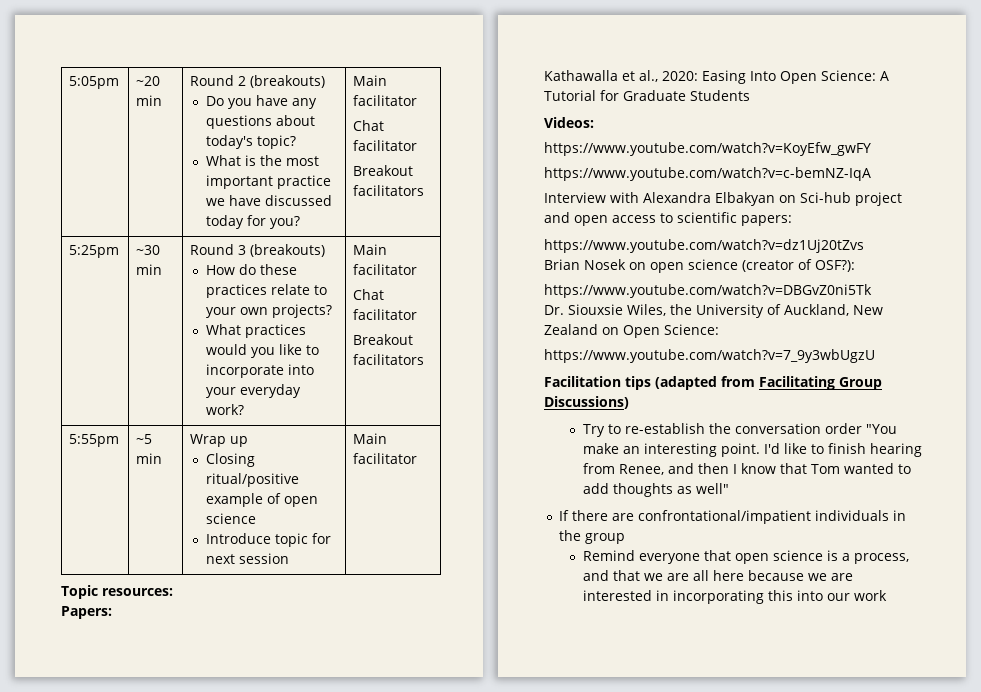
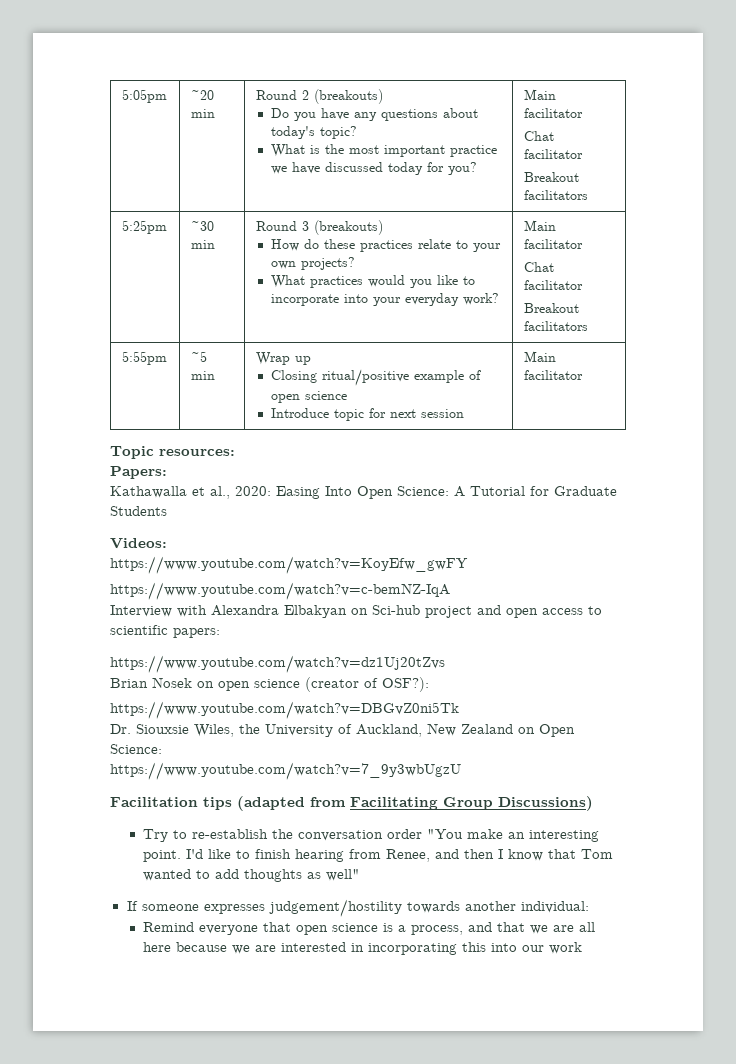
- If there are confrontational/impatient individuals in the group
+ If someone expresses judgement/hostility towards another individual:

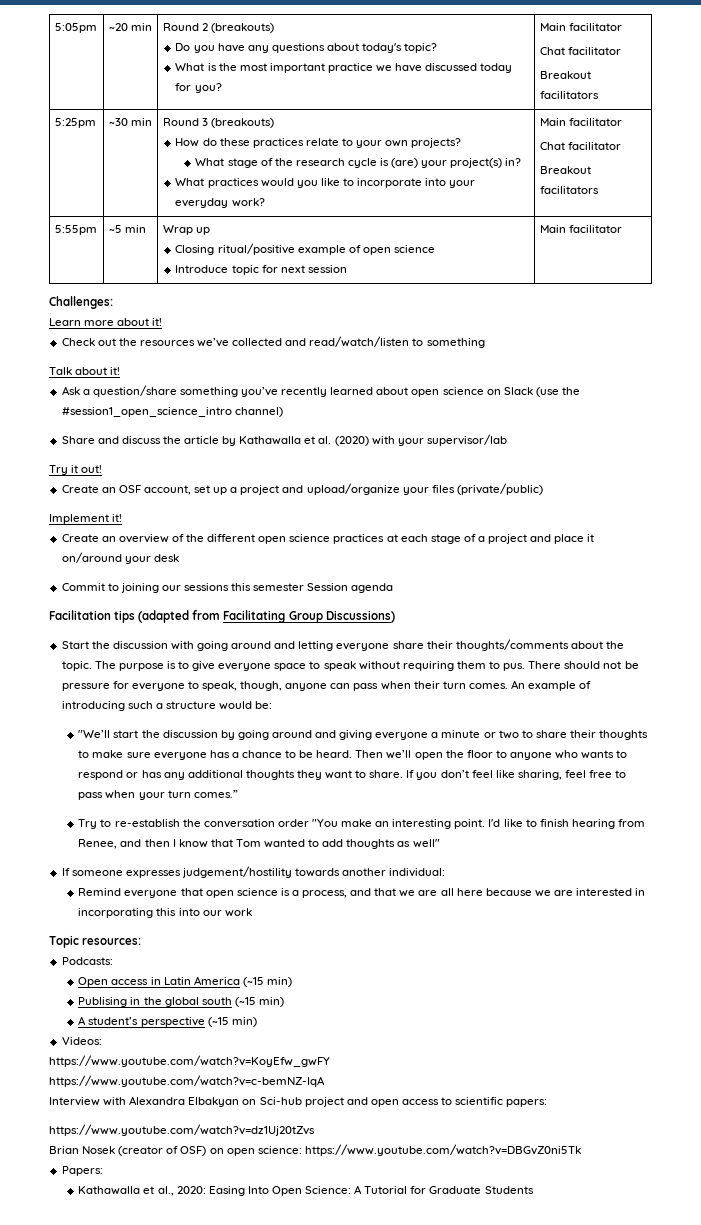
+ What stage of the research cycle is (are) your project(s) in?
- Topic resources:
- Papers:
- Kathawalla et al., 2020: Easing Into Open Science: A Tutorial for Graduate Students
- Videos:
- https://www.youtube.com/watch?v=KoyEfw_gwFY
- https://www.youtube.com/watch?v=c-bemNZ-IqA
- Interview with Alexandra Elbakyan on Sci-hub project and open access to scientific papers:
- https://www.youtube.com/watch?v=dz1Uj20tZvs
- Brian Nosek on open science (creator of OSF?):
- https://www.youtube.com/watch?v=DBGvZ0ni5Tk
- Dr. Siouxsie Wiles, the University of Auckland, New Zealand on Open Science:
- https://www.youtube.com/watch?v=7_9y3wbUgzU
+ Challenges:
+ Learn more about it!
+ Check out the resources we’ve collected and read/watch/listen to something
+ Talk about it!
+ Ask a question/share something you’ve recently learned about open science on Slack (use the #session1_open_science_intro channel)
+ Share and discuss the article by Kathawalla et al. (2020) with your supervisor/lab
+ Try it out!
+ Create an OSF account, set up a project and upload/organize your files (private/public)
+ Implement it!
+ Create an overview of the different open science practices at each stage of a project and place it on/around your desk
+ Commit to joining our sessions this semester Session agenda
+ Start the discussion with going around and letting everyone share their thoughts/comments about the topic. The purpose is to give everyone space to speak without requiring them to pus. There should not be pressure for everyone to speak, though, anyone can pass when their turn comes. An example of introducing such a structure would be:
+ "We’ll start the discussion by going around and giving everyone a minute or two to share their thoughts to make sure everyone has a chance to be heard. Then we’ll open the floor to anyone who wants to respond or has any additional thoughts they want to share. If you don’t feel like sharing, feel free to pass when your turn comes.”
+ Topic resources:
+ Podcasts:
+ Open access in Latin America (~15 min)
+ Publising in the global south (~15 min)
+ A student’s perspective (~15 min)
+ Videos:
+ https://www.youtube.com/watch?v=KoyEfw_gwFY
+ https://www.youtube.com/watch?v=c-bemNZ-IqA
+ Interview with Alexandra Elbakyan on Sci-hub project and open access to scientific papers:
+ https://www.youtube.com/watch?v=dz1Uj20tZvs
+ Brian Nosek (creator of OSF) on open science: https://www.youtube.com/watch?v=DBGvZ0ni5Tk
+ Papers:
+ Kathawalla et al., 2020: Easing Into Open Science: A Tutorial for Graduate Students

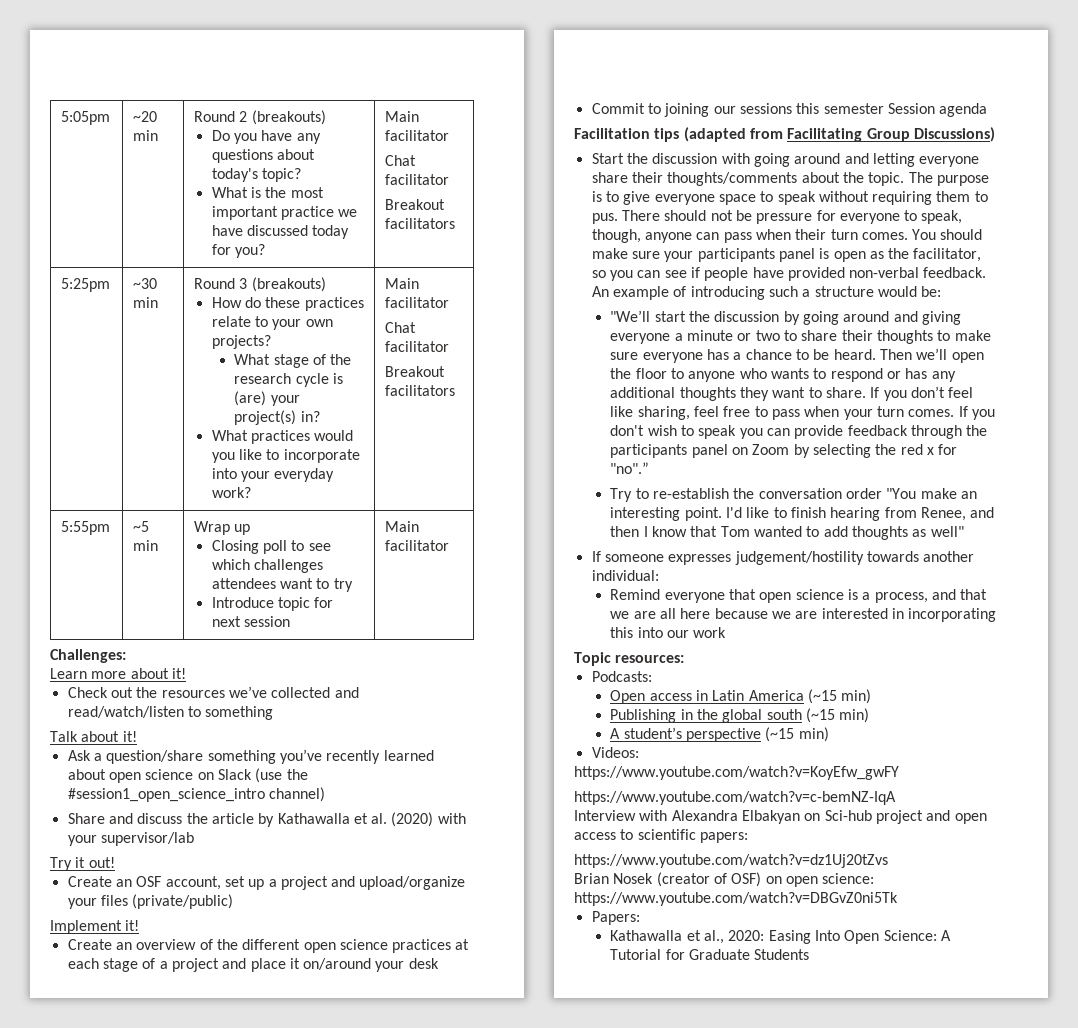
  5:55pm | ~5 min | Wrap up
- Closing ritual/positive example of open science
+ Closing poll to see which challenges attendees want to try
+ You should make sure your participants panel is open as the facilitator, so you can see if people have provided non-verbal feedback.
- If you don’t feel like sharing, feel free to pass when your turn comes.”
+ If you don’t feel like sharing, feel free to pass when your turn comes. If you don't wish to speak you can provide feedback through the participants panel on Zoom by selecting the red x for "no".”
- Publising in the global south (~15 min)
+ Publishing in the global south (~15 min)

